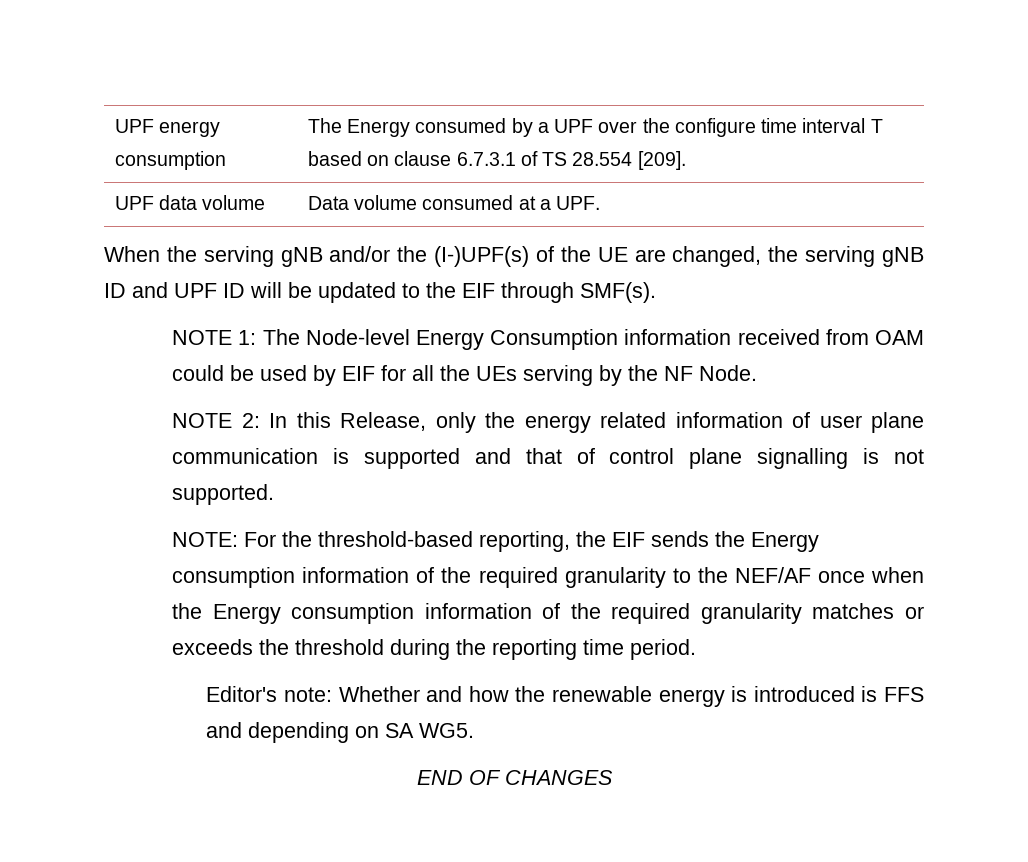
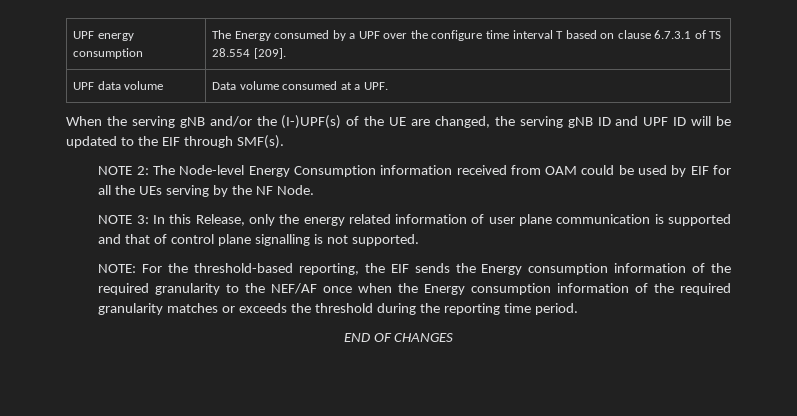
- NOTE 1: The Node-level Energy Consumption information received from OAM could be used by EIF for all the UEs serving by the NF Node.
+ NOTE 2: The Node-level Energy Consumption information received from OAM could be used by EIF for all the UEs serving by the NF Node.
- NOTE 2: In this Release, only the energy related information of user plane communication is supported and that of control plane signalling is not supported.
+ NOTE 3: In this Release, only the energy related information of user plane communication is supported and that of control plane signalling is not supported.
- Editor's note: Whether and how the renewable energy is introduced is FFS and depending on SA WG5.

